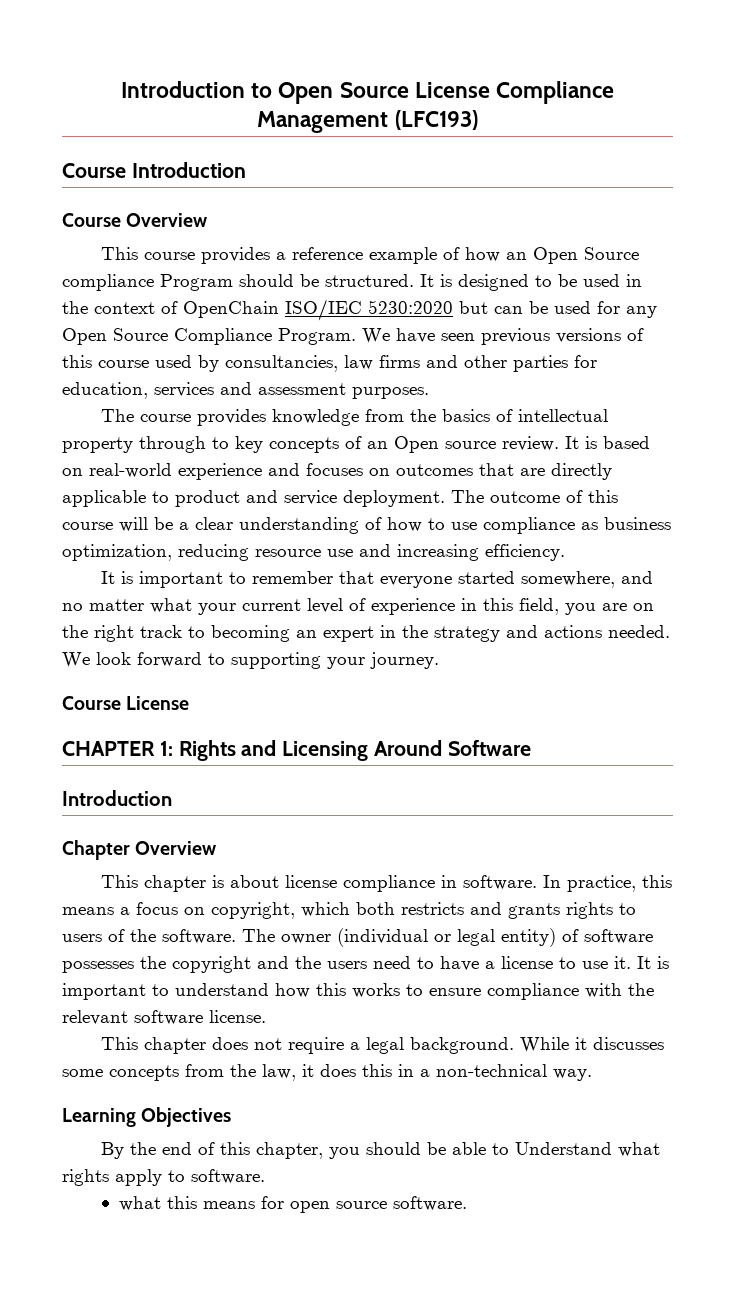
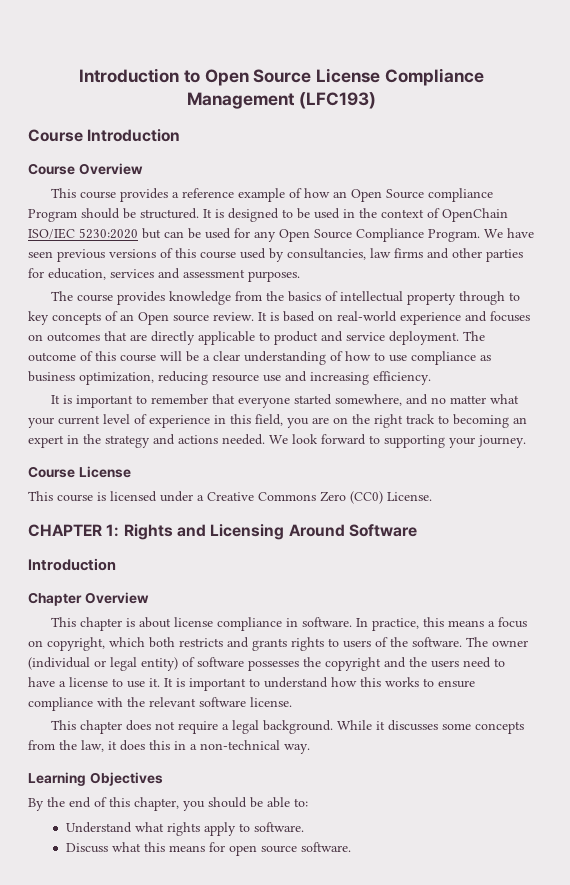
+ This course is licensed under a Creative Commons Zero (CC0) License.
- By the end of this chapter, you should be able to Understand what rights apply to software.
+ By the end of this chapter, you should be able to:
+ Understand what rights apply to software.
- what this means for open source software.
+ Discuss what this means for open source software.

